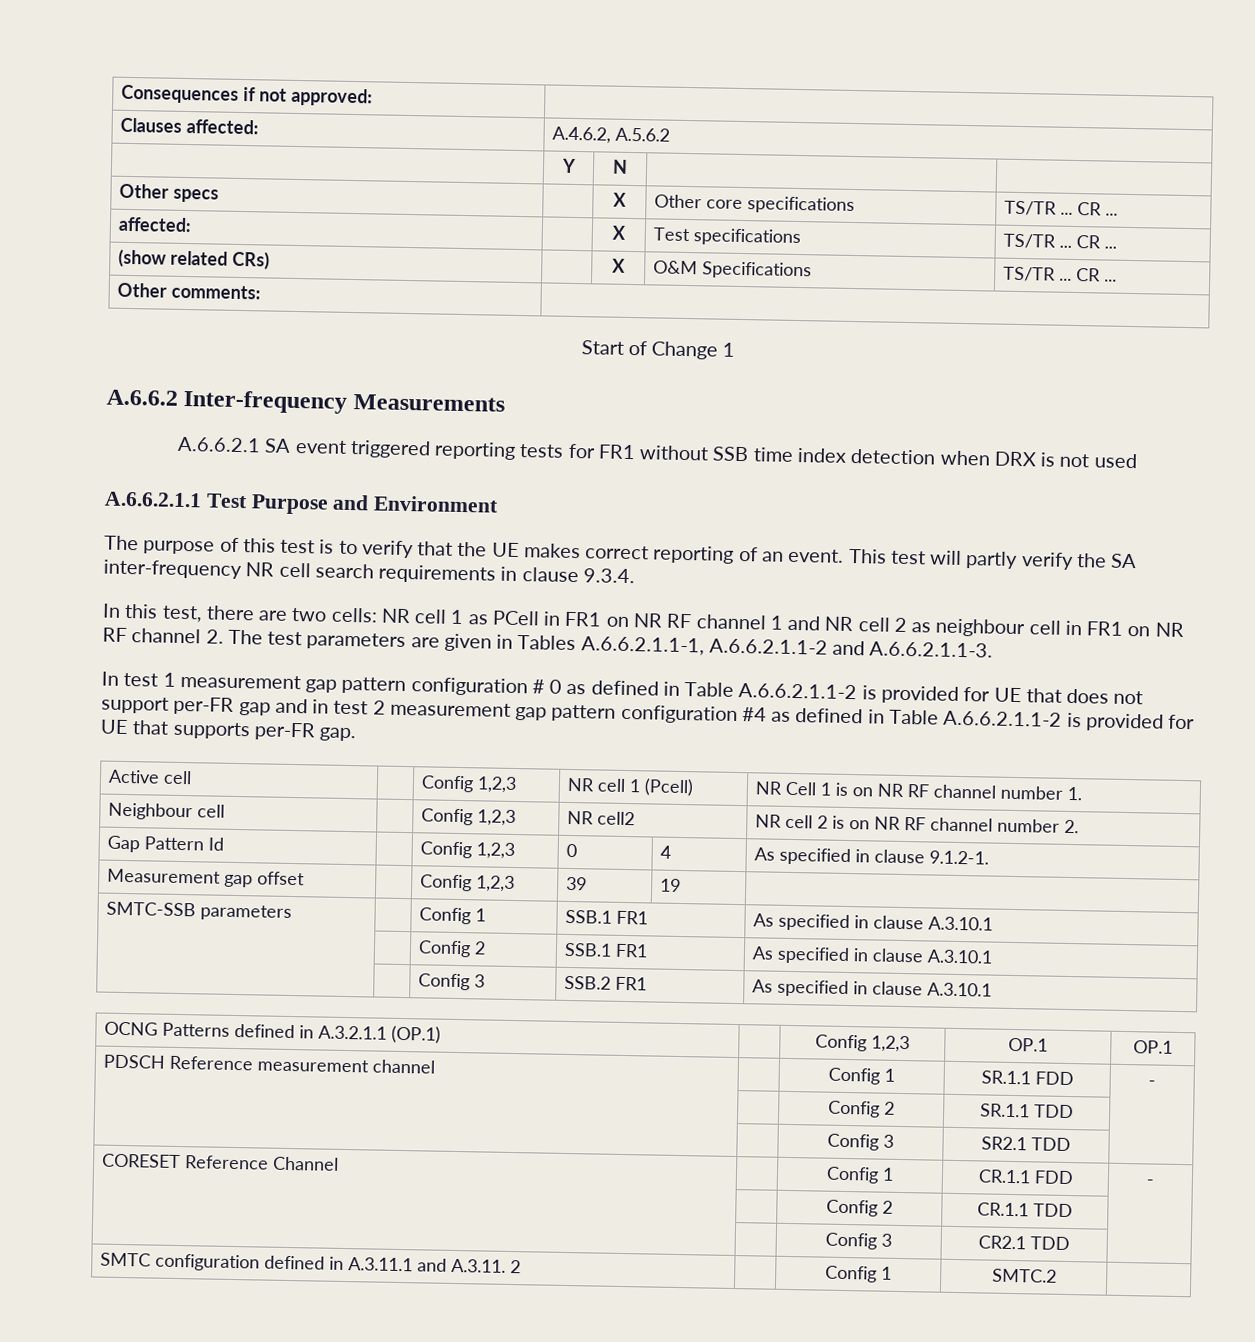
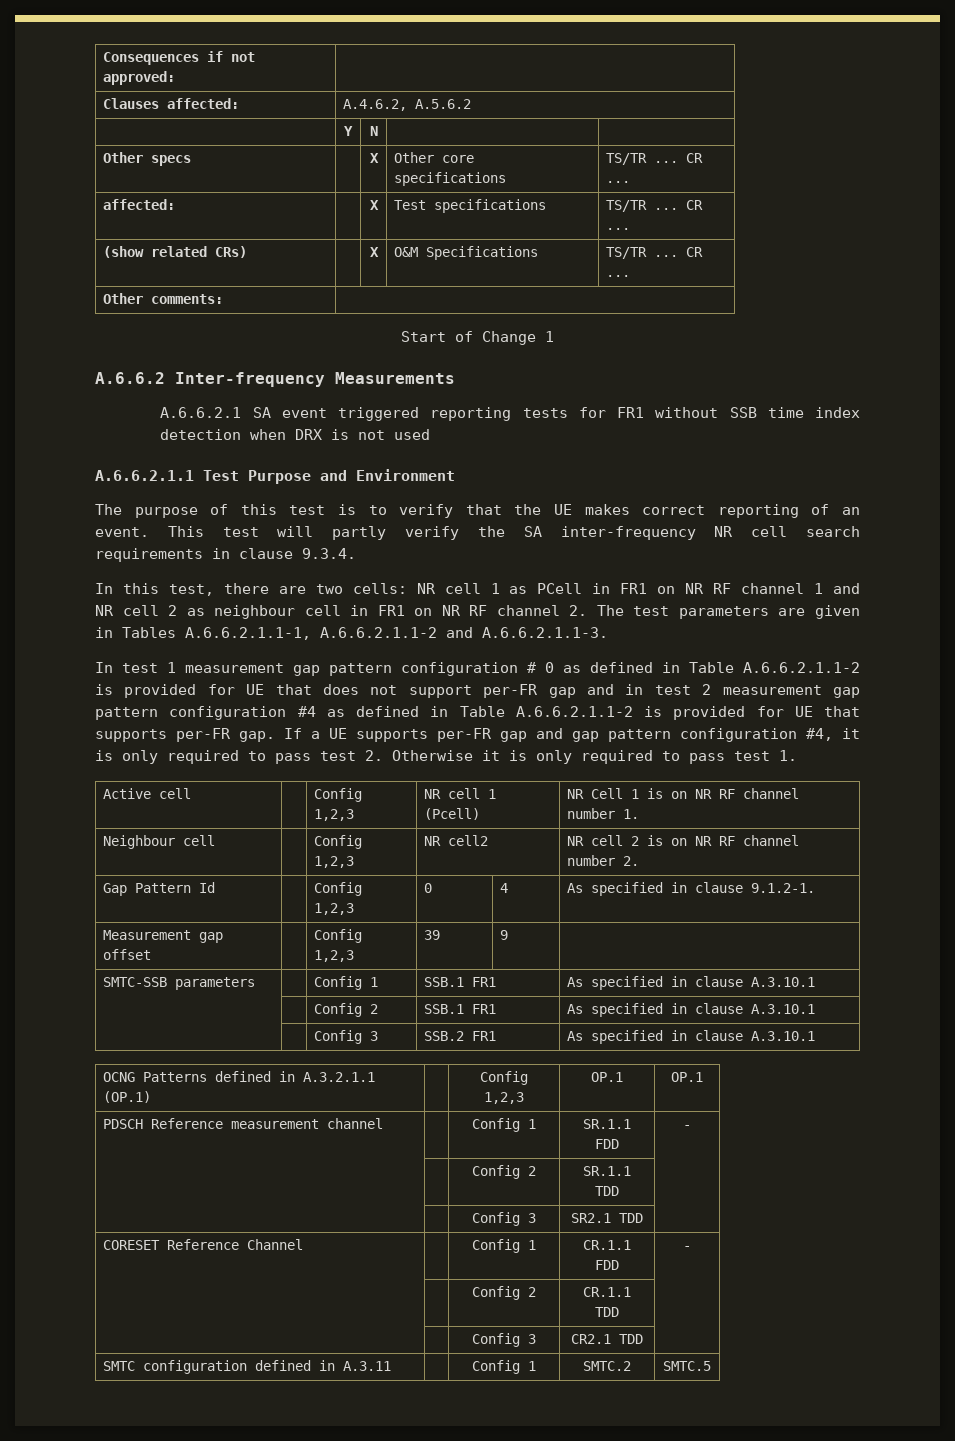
+ If a UE supports per-FR gap and gap pattern configuration #4, it is only required to pass test 2. Otherwise it is only required to pass test 1.
- Measurement gap offset | | Config 1,2,3 | 39 | 19 |
+ Measurement gap offset | | Config 1,2,3 | 39 | 9 |
- SMTC configuration defined in A.3.11.1 and A.3.11. 2 | | Config 1 | SMTC.2 |
+ SMTC configuration defined in A.3.11 | | Config 1 | SMTC.2 | SMTC.5

